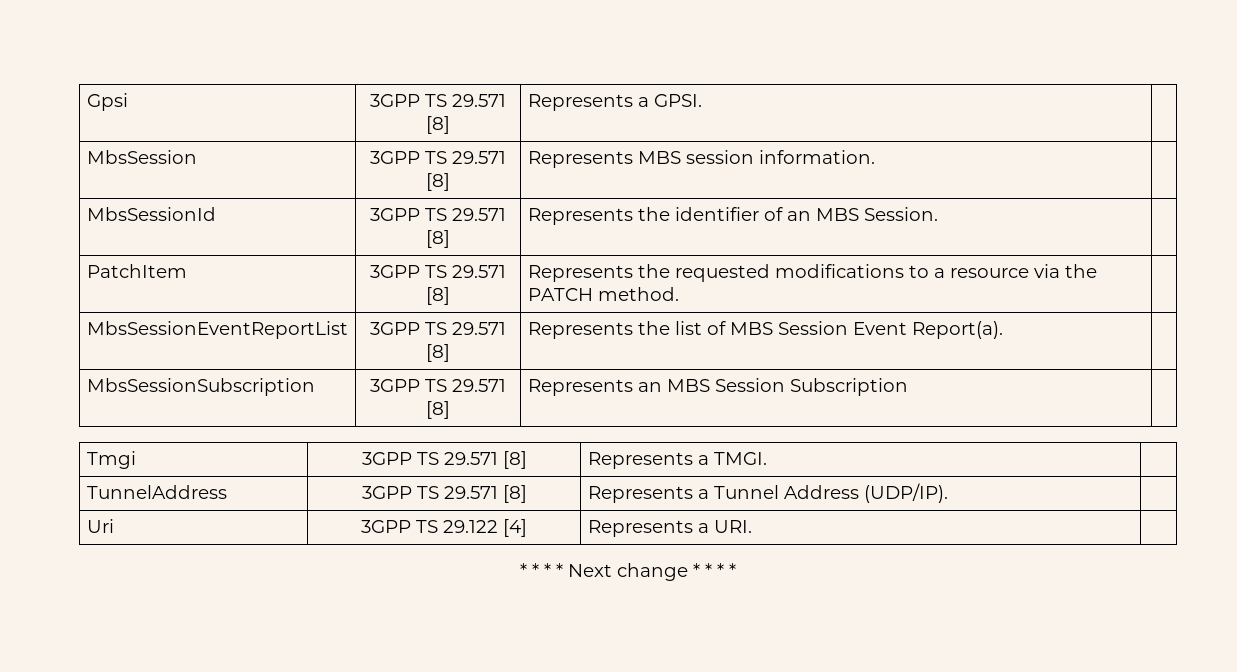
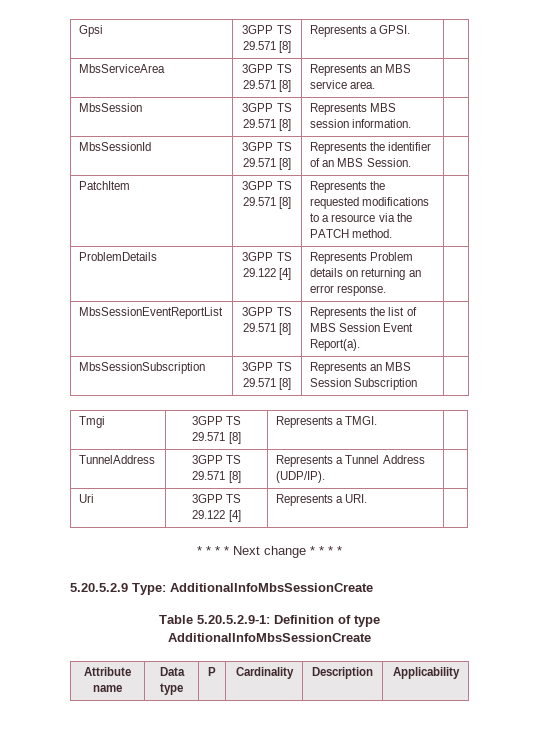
+ MbsServiceArea | 3GPP TS 29.571 [8] | Represents an MBS service area. |
+ ProblemDetails | 3GPP TS 29.122 [4] | Represents Problem details on returning an error response. |
+ 5.20.5.2.9 Type: AdditionalInfoMbsSessionCreate
+ Table 5.20.5.2.9-1: Definition of type AdditionalInfoMbsSessionCreate
+ Attribute name | Data type | P | Cardinality | Description | Applicability

